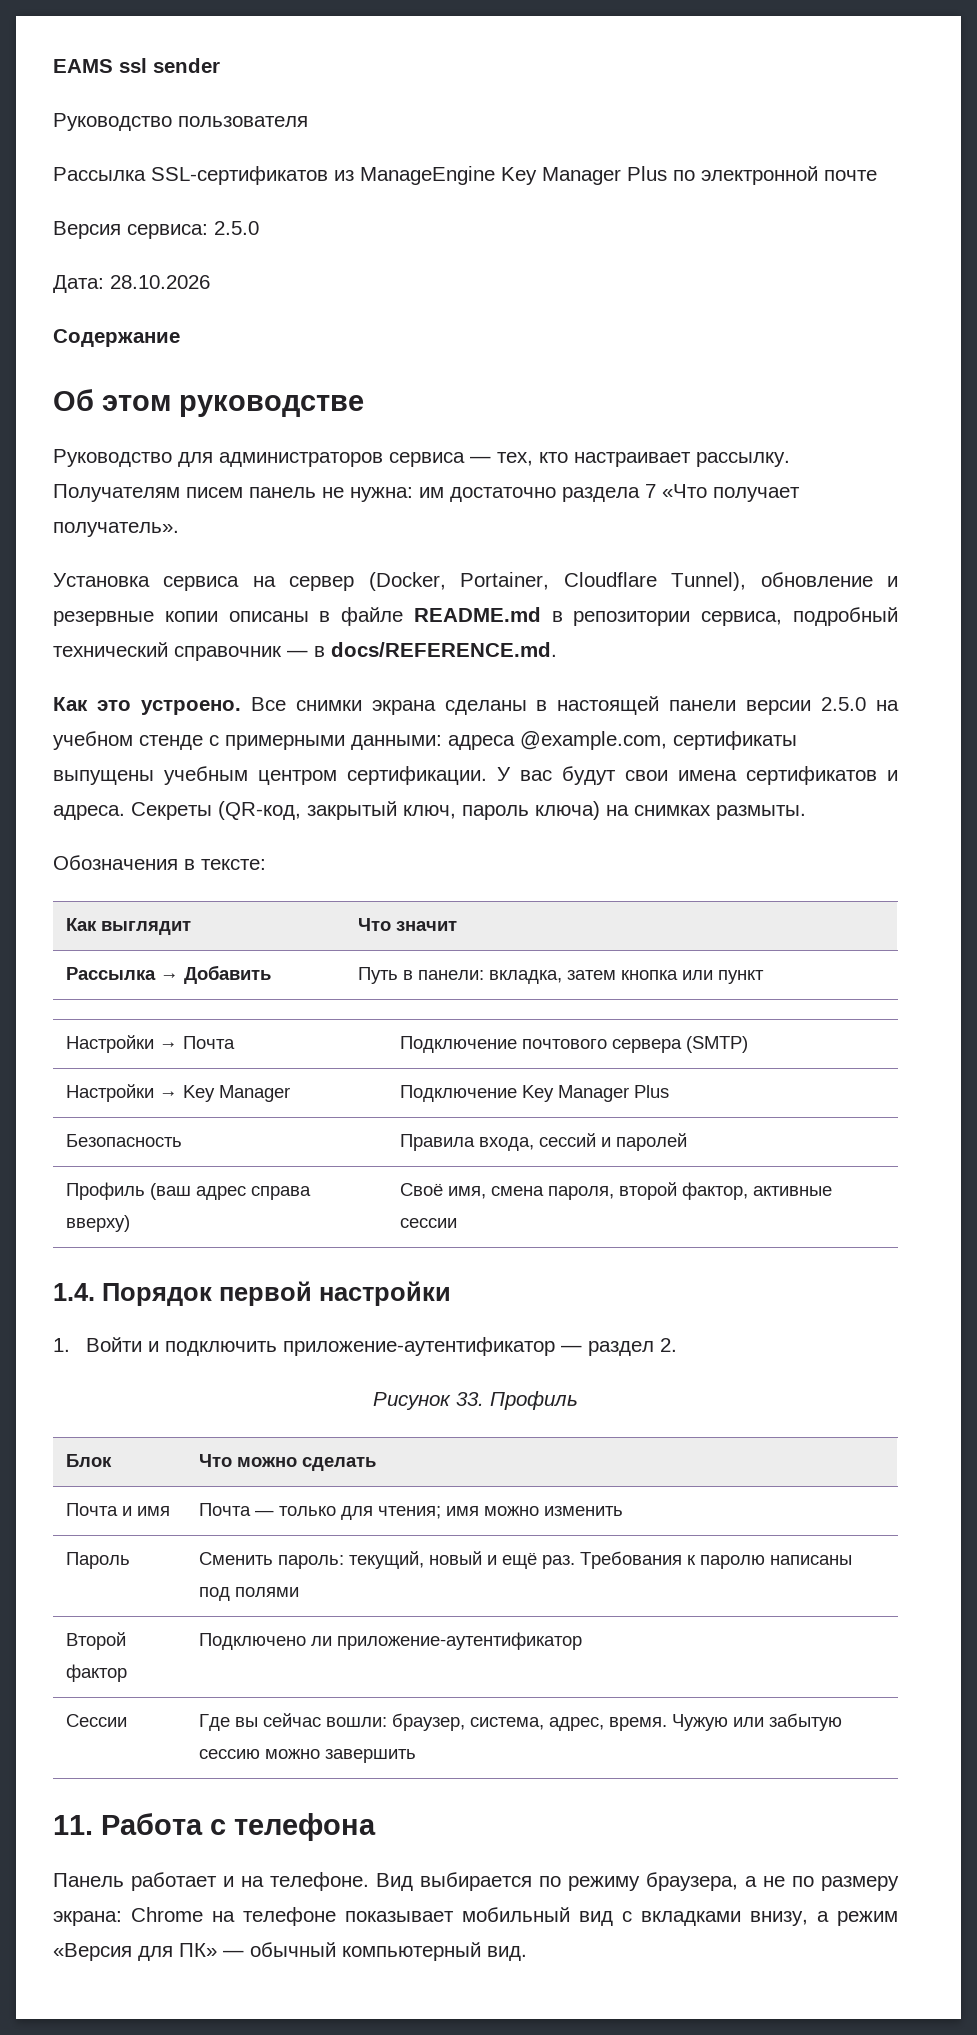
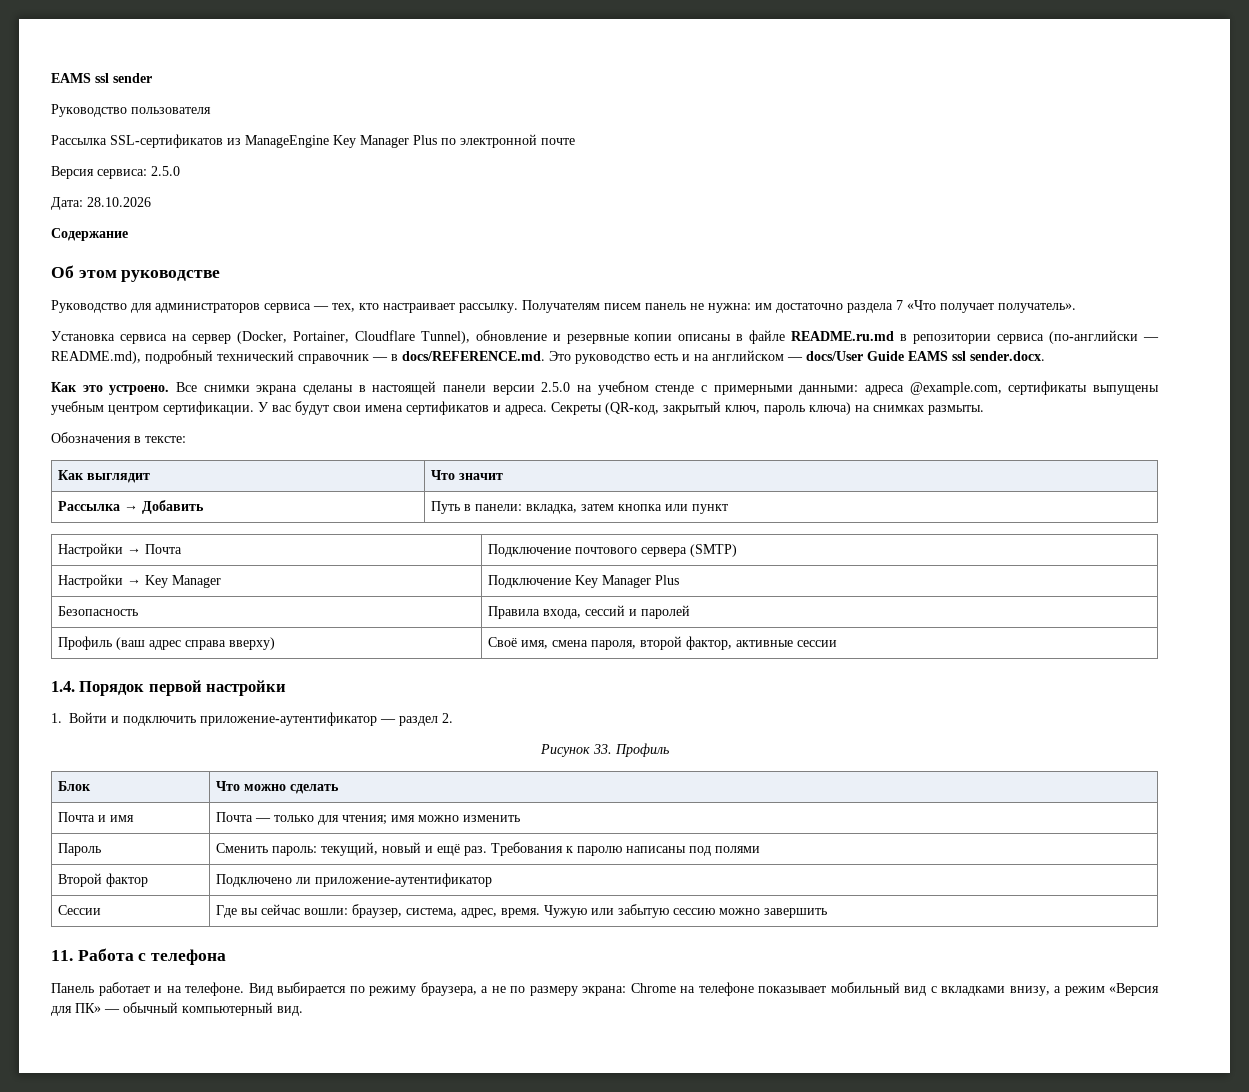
- Установка сервиса на сервер (Docker, Portainer, Cloudflare Tunnel), обновление и резервные копии описаны в файле README.md в репозитории сервиса, подробный технический справочник — в docs/REFERENCE.md.
+ Установка сервиса на сервер (Docker, Portainer, Cloudflare Tunnel), обновление и резервные копии описаны в файле README.ru.md в репозитории сервиса (по-английски — README.md), подробный технический справочник — в docs/REFERENCE.md. Это руководство есть и на английском — docs/User Guide EAMS ssl sender.docx.

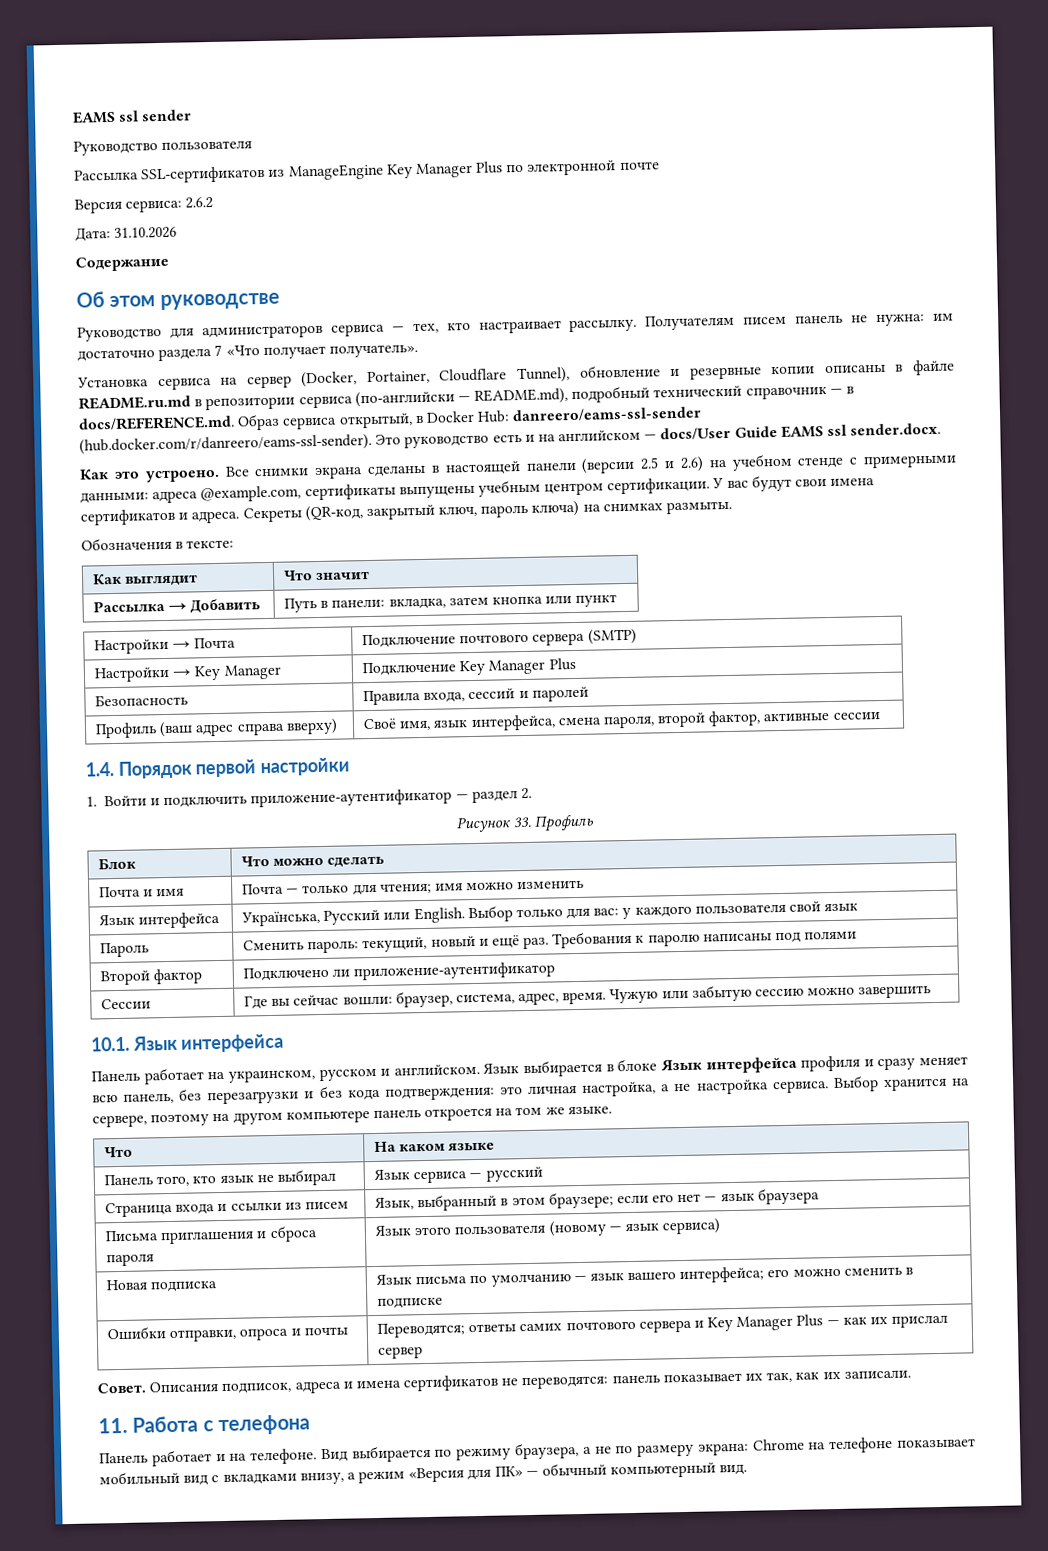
- Версия сервиса: 2.5.0
+ Версия сервиса: 2.6.2
- Дата: 28.10.2026
+ Дата: 31.10.2026
- Установка сервиса на сервер (Docker, Portainer, Cloudflare Tunnel), обновление и резервные копии описаны в файле README.ru.md в репозитории сервиса (по-английски — README.md), подробный технический справочник — в docs/REFERENCE.md. Это руководство есть и на английском — docs/User Guide EAMS ssl sender.docx.
+ Установка сервиса на сервер (Docker, Portainer, Cloudflare Tunnel), обновление и резервные копии описаны в файле README.ru.md в репозитории сервиса (по-английски — README.md), подробный технический справочник — в docs/REFERENCE.md. Образ сервиса открытый, в Docker Hub: danreero/eams-ssl-sender (hub.docker.com/r/danreero/eams-ssl-sender). Это руководство есть и на английском — docs/User Guide EAMS ssl sender.docx.
- Все снимки экрана сделаны в настоящей панели версии 2.5.0 на учебном стенде с примерными данными: адреса @example.com, сертификаты выпущены учебным центром сертификации.
+ Все снимки экрана сделаны в настоящей панели (версии 2.5 и 2.6) на учебном стенде с примерными данными: адреса @example.com, сертификаты выпущены учебным центром сертификации.
- Профиль (ваш адрес справа вверху) | Своё имя, смена пароля, второй фактор, активные сессии
+ Профиль (ваш адрес справа вверху) | Своё имя, язык интерфейса, смена пароля, второй фактор, активные сессии
+ Язык интерфейса | Українська, Русский или English. Выбор только для вас: у каждого пользователя свой язык
+ 10.1. Язык интерфейса
+ Панель работает на украинском, русском и английском. Язык выбирается в блоке Язык интерфейса профиля и сразу меняет всю панель, без перезагрузки и без кода подтверждения: это личная настройка, а не настройка сервиса. Выбор хранится на сервере, поэтому на другом компьютере панель откроется на том же языке.
+ Что | На каком языке
+ Панель того, кто язык не выбирал | Язык сервиса — русский
+ Страница входа и ссылки из писем | Язык, выбранный в этом браузере; если его нет — язык браузера
+ Письма приглашения и сброса пароля | Язык этого пользователя (новому — язык сервиса)
+ Новая подписка | Язык письма по умолчанию — язык вашего интерфейса; его можно сменить в подписке
+ Ошибки отправки, опроса и почты | Переводятся; ответы самих почтового сервера и Key Manager Plus — как их прислал сервер
+ Совет. Описания подписок, адреса и имена сертификатов не переводятся: панель показывает их так, как их записали.

